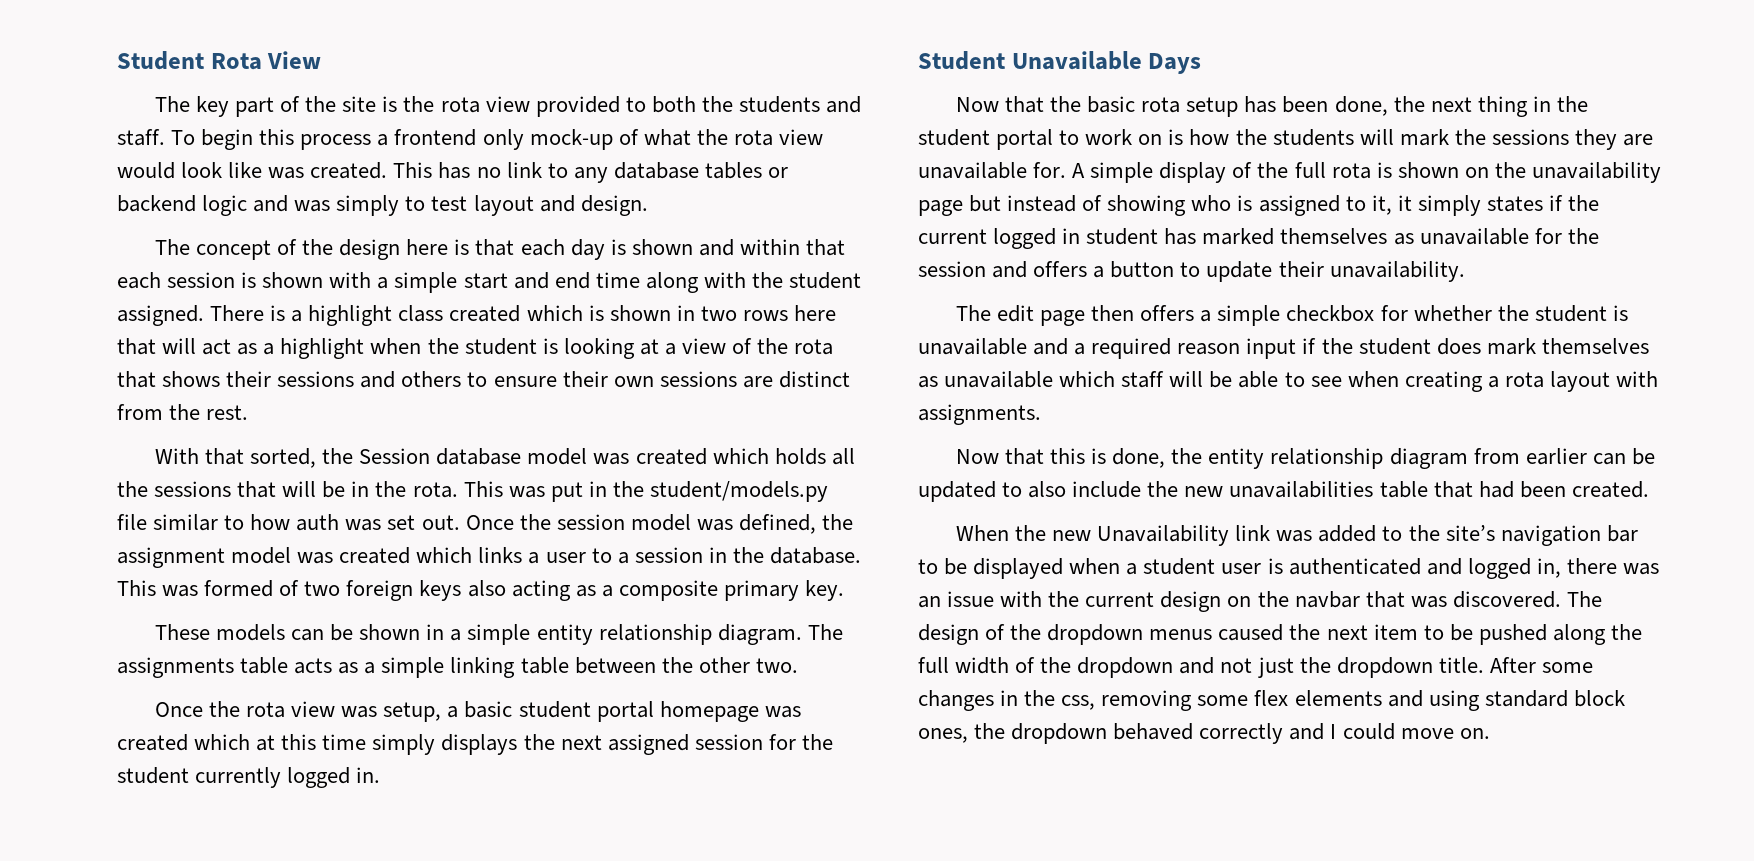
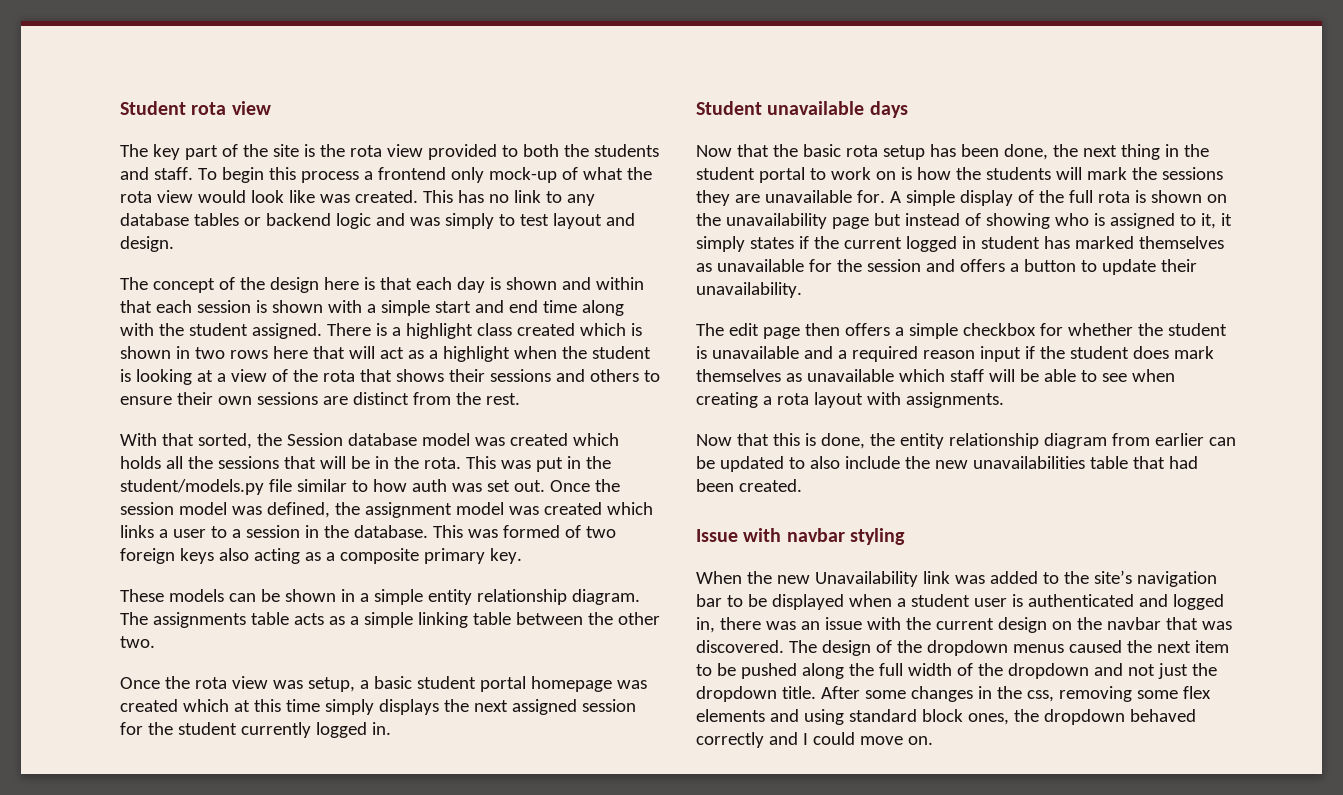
- Student Rota View
+ Student rota view
- Student Unavailable Days
+ Student unavailable days
+ Issue with navbar styling

